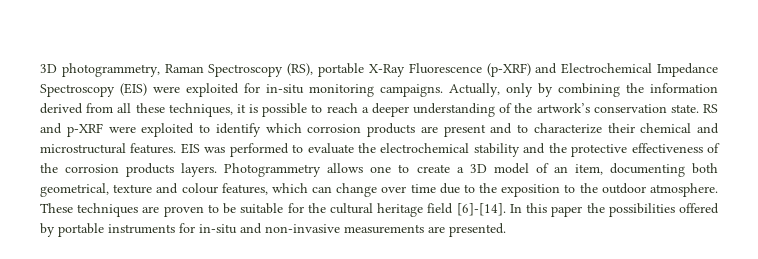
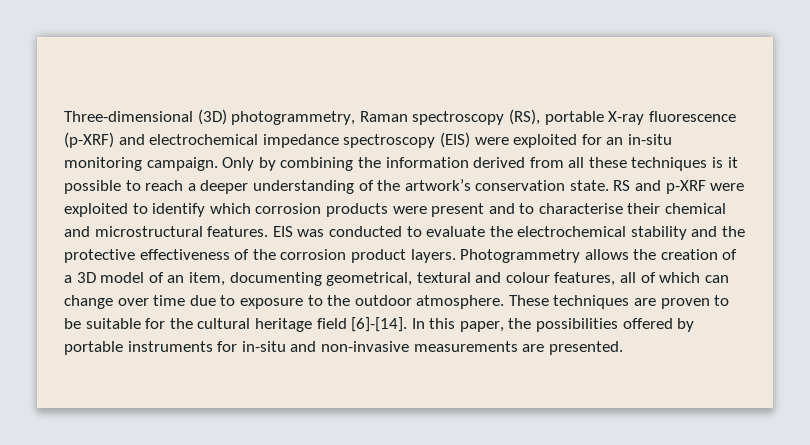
- 3D photogrammetry, Raman Spectroscopy (RS), portable X-Ray Fluorescence (p-XRF) and Electrochemical Impedance Spectroscopy (EIS) were exploited for in-situ monitoring campaigns. Actually, only by combining the information derived from all these techniques, it is possible to reach a deeper understanding of the artwork’s conservation state.
+ Three-dimensional (3D) photogrammetry, Raman spectroscopy (RS), portable X-ray fluorescence (p-XRF) and electrochemical impedance spectroscopy (EIS) were exploited for an in-situ monitoring campaign. Only by combining the information derived from all these techniques is it possible to reach a deeper understanding of the artwork’s conservation state.
- RS and p-XRF were exploited to identify which corrosion products are present and to characterize their chemical and microstructural features.
+ RS and p-XRF were exploited to identify which corrosion products were present and to characterise their chemical and microstructural features.
- EIS was performed to evaluate the electrochemical stability and the protective effectiveness of the corrosion products layers.
+ EIS was conducted to evaluate the electrochemical stability and the protective effectiveness of the corrosion product layers.
- Photogrammetry allows one to create a 3D model of an item, documenting both geometrical, texture and colour features, which can change over time due to the exposition to the outdoor atmosphere.
+ Photogrammetry allows the creation of a 3D model of an item, documenting geometrical, textural and colour features, all of which can change over time due to exposure to the outdoor atmosphere.
- In this paper the possibilities offered by portable instruments for in-situ and non-invasive measurements are presented.
+ In this paper, the possibilities offered by portable instruments for in-situ and non-invasive measurements are presented.

